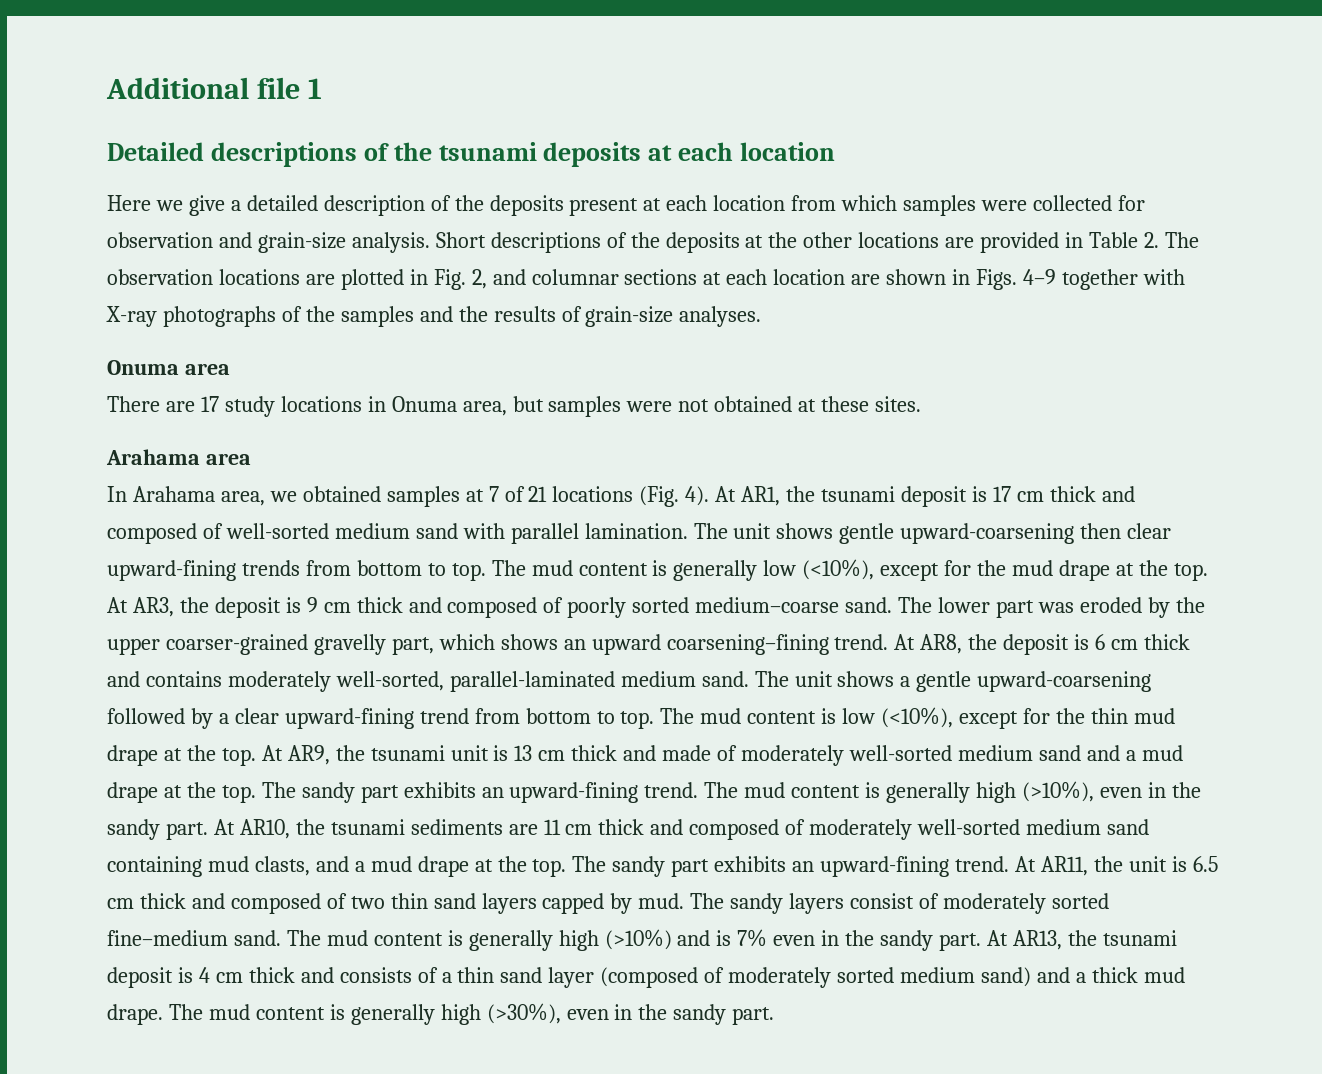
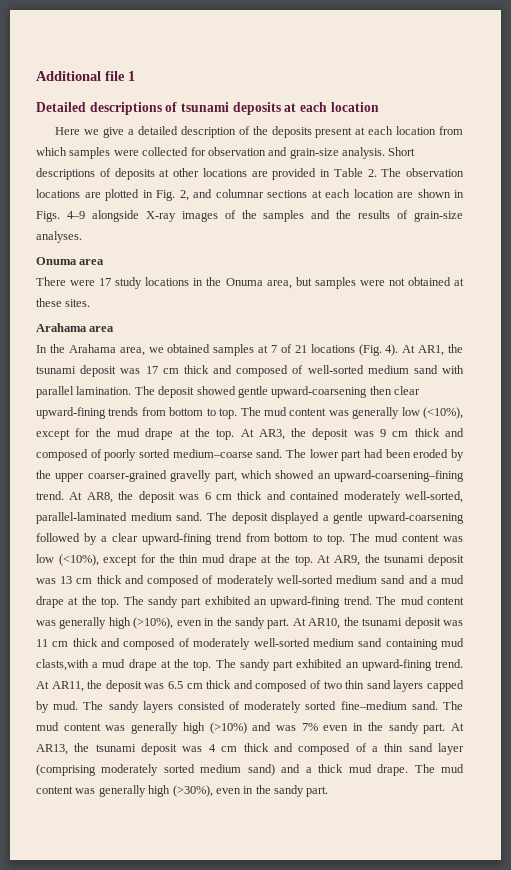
- Detailed descriptions of the tsunami deposits at each location
+ Detailed descriptions of tsunami deposits at each location
- Short descriptions of the deposits at the other locations are provided in Table 2. The observation locations are plotted in Fig. 2, and columnar sections at each location are shown in Figs. 4–9 together with X-ray photographs of the samples and the results of grain-size analyses.
+ Short descriptions of deposits at other locations are provided in Table 2. The observation locations are plotted in Fig. 2, and columnar sections at each location are shown in Figs. 4–9 alongside X-ray images of the samples and the results of grain-size analyses.
- There are 17 study locations in Onuma area, but samples were not obtained at these sites.
+ There were 17 study locations in the Onuma area, but samples were not obtained at these sites.
- In Arahama area, we obtained samples at 7 of 21 locations (Fig. 4).
+ In the Arahama area, we obtained samples at 7 of 21 locations (Fig. 4).
- At AR1, the tsunami deposit is 17 cm thick and composed of well-sorted medium sand with parallel lamination.
+ At AR1, the tsunami deposit was 17 cm thick and composed of well-sorted medium sand with parallel lamination.
- The unit shows gentle upward-coarsening then clear upward-fining trends from bottom to top.
+ The deposit showed gentle upward-coarsening then clear upward-fining trends from bottom to top.
- The mud content is generally low (<10%), except for the mud drape at the top.
+ The mud content was generally low (<10%), except for the mud drape at the top.
- At AR3, the deposit is 9 cm thick and composed of poorly sorted medium–coarse sand.
+ At AR3, the deposit was 9 cm thick and composed of poorly sorted medium–coarse sand.
- The lower part was eroded by the upper coarser-grained gravelly part, which shows an upward coarsening–fining trend.
+ The lower part had been eroded by the upper coarser-grained gravelly part, which showed an upward-coarsening–fining trend.
- At AR8, the deposit is 6 cm thick and contains moderately well-sorted, parallel-laminated medium sand.
+ At AR8, the deposit was 6 cm thick and contained moderately well-sorted, parallel-laminated medium sand.
- The unit shows a gentle upward-coarsening followed by a clear upward-fining trend from bottom to top.
+ The deposit displayed a gentle upward-coarsening followed by a clear upward-fining trend from bottom to top.
- The mud content is low (<10%), except for the thin mud drape at the top.
+ The mud content was low (<10%), except for the thin mud drape at the top.
- At AR9, the tsunami unit is 13 cm thick and made of moderately well-sorted medium sand and a mud drape at the top. The sandy part exhibits an upward-fining trend.
+ At AR9, the tsunami deposit was 13 cm thick and composed of moderately well-sorted medium sand and a mud drape at the top. The sandy part exhibited an upward-fining trend.
- The mud content is generally high (>10%), even in the sandy part.
+ The mud content was generally high (>10%), even in the sandy part.
- At AR10, the tsunami sediments are 11 cm thick and composed of moderately well-sorted medium sand containing mud clasts, and a mud drape at the top. The sandy part exhibits an upward-fining trend.
+ At AR10, the tsunami deposit was 11 cm thick and composed of moderately well-sorted medium sand containing mud clasts,with a mud drape at the top. The sandy part exhibited an upward-fining trend.
- At AR11, the unit is 6.5 cm thick and composed of two thin sand layers capped by mud.
+ At AR11, the deposit was 6.5 cm thick and composed of two thin sand layers capped by mud.
- The sandy layers consist of moderately sorted fine–medium sand.
+ The sandy layers consisted of moderately sorted fine–medium sand.
- The mud content is generally high (>10%) and is 7% even in the sandy part.
+ The mud content was generally high (>10%) and was 7% even in the sandy part.
- At AR13, the tsunami deposit is 4 cm thick and consists of a thin sand layer (composed of moderately sorted medium sand) and a thick mud drape.
+ At AR13, the tsunami deposit was 4 cm thick and composed of a thin sand layer (comprising moderately sorted medium sand) and a thick mud drape.
- The mud content is generally high (>30%), even in the sandy part.
+ The mud content was generally high (>30%), even in the sandy part.

